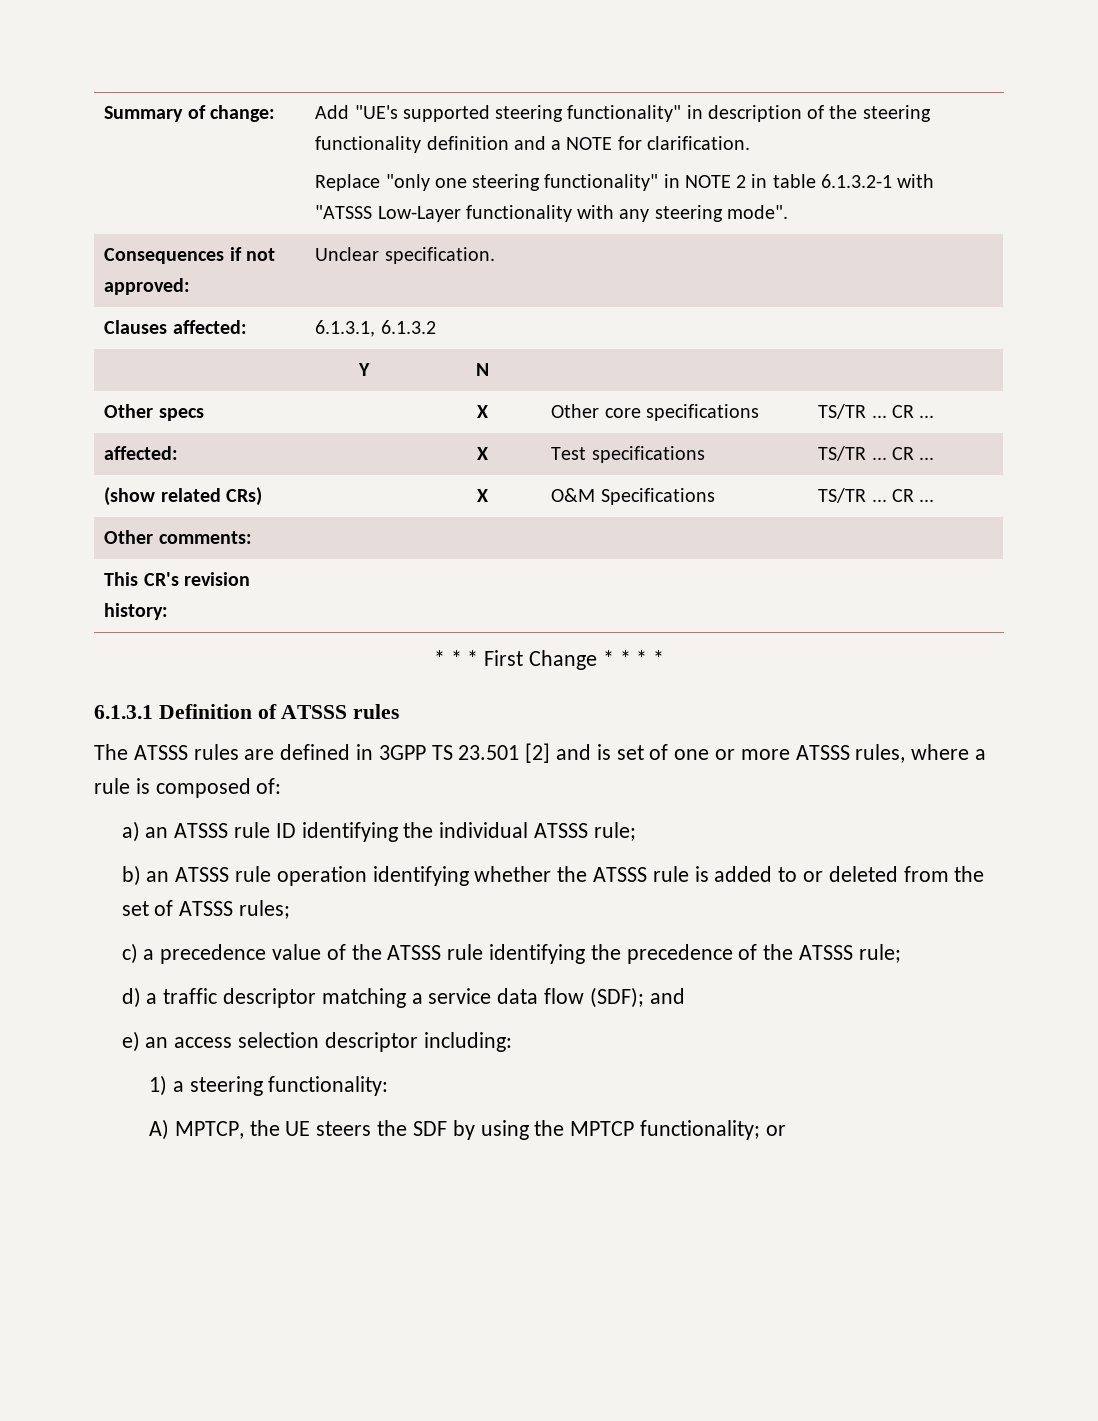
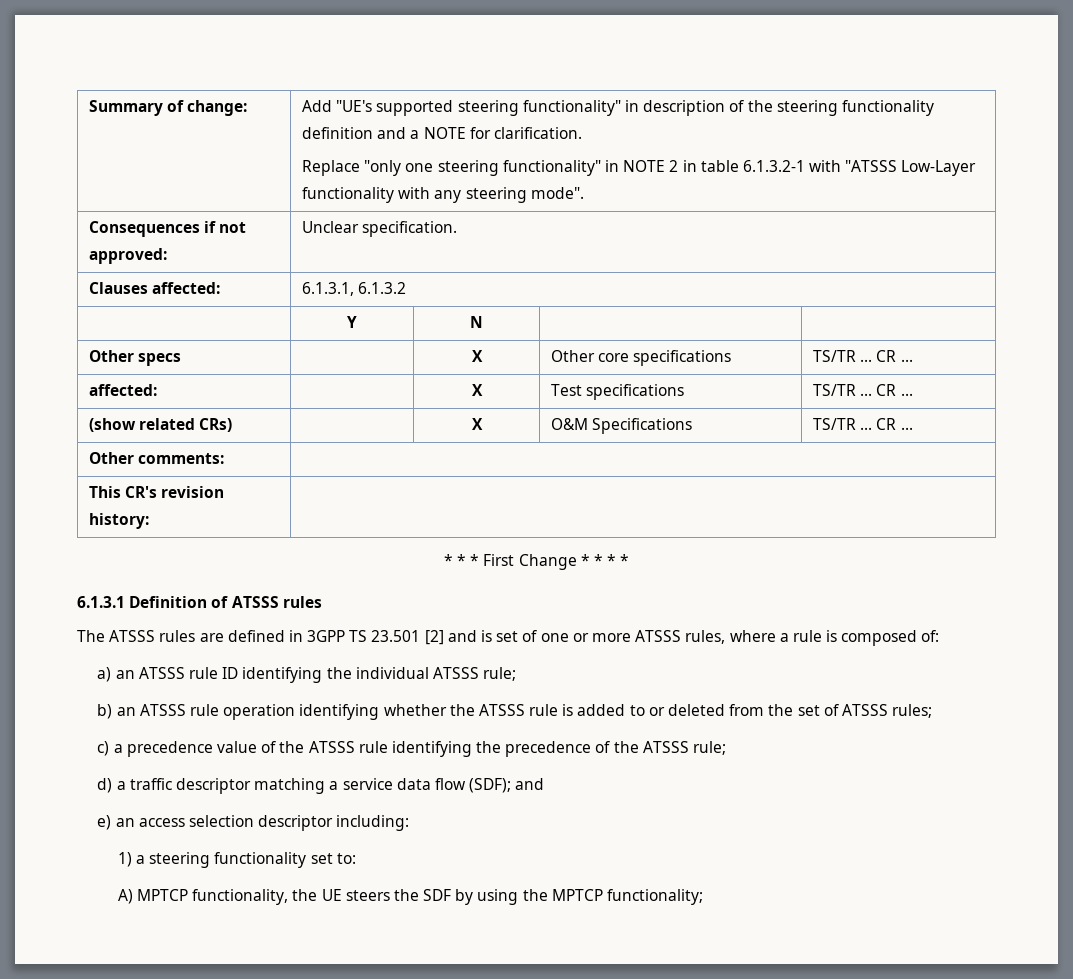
- 1) a steering functionality:
+ 1) a steering functionality set to:
- A) MPTCP, the UE steers the SDF by using the MPTCP functionality; or
+ A) MPTCP functionality, the UE steers the SDF by using the MPTCP functionality;

